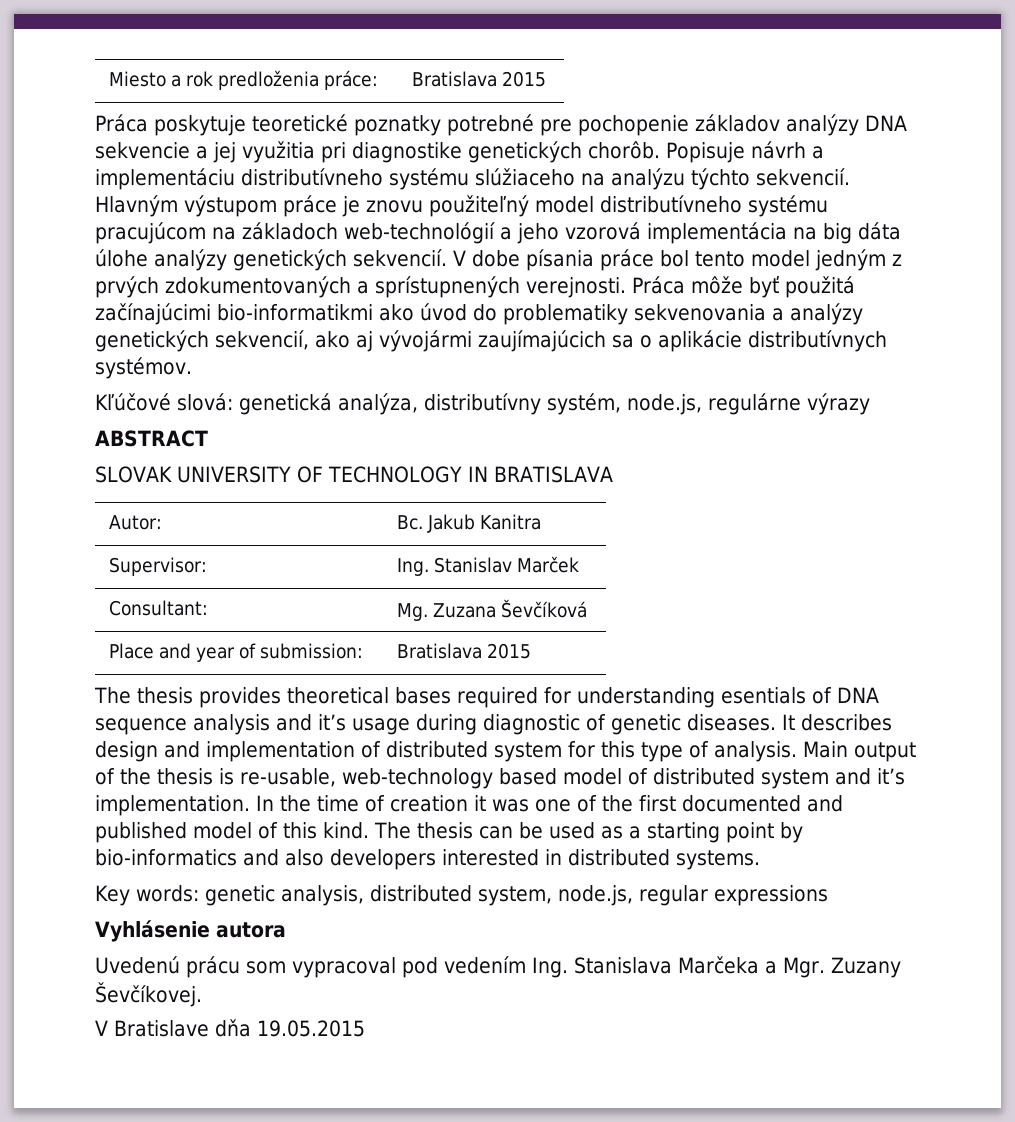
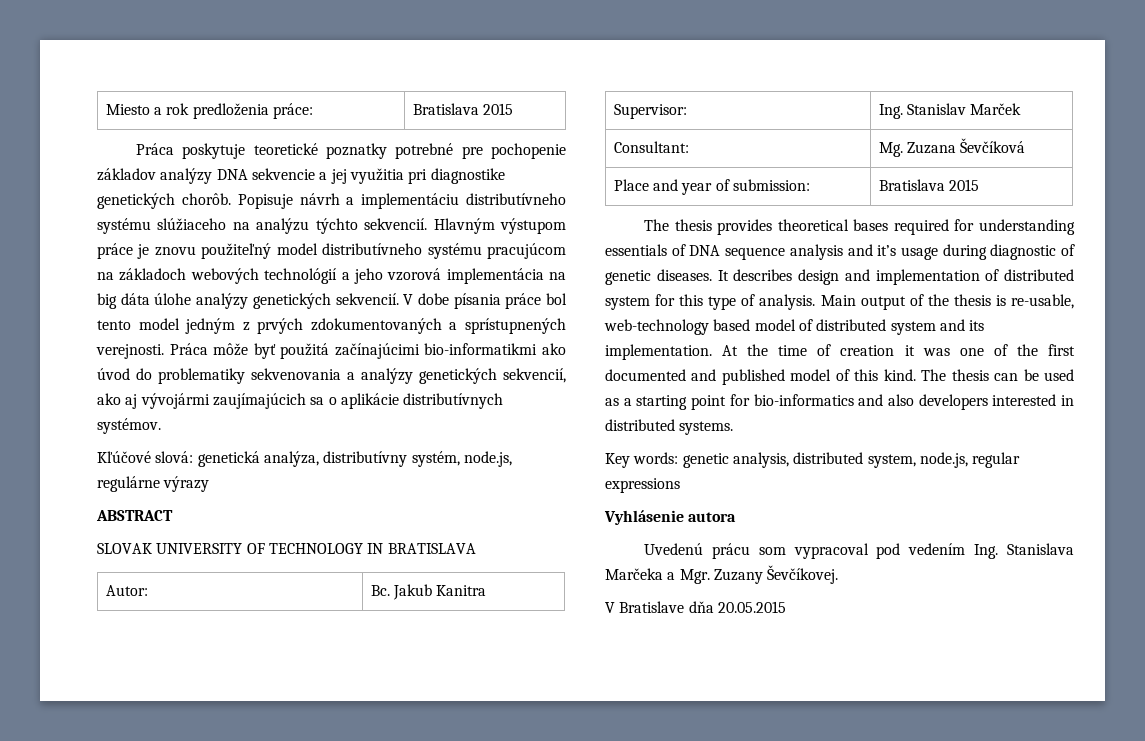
- Hlavným výstupom práce je znovu použiteľný model distributívneho systému pracujúcom na základoch web-technológií a jeho vzorová implementácia na big dáta úlohe analýzy genetických sekvencií.
+ Hlavným výstupom práce je znovu použiteľný model distributívneho systému pracujúcom na základoch webových technológií a jeho vzorová implementácia na big dáta úlohe analýzy genetických sekvencií.
- The thesis provides theoretical bases required for understanding esentials of DNA sequence analysis and it’s usage during diagnostic of genetic diseases.
+ The thesis provides theoretical bases required for understanding essentials of DNA sequence analysis and it’s usage during diagnostic of genetic diseases.
- Main output of the thesis is re-usable, web-technology based model of distributed system and it’s implementation. In the time of creation it was one of the first documented and published model of this kind.
+ Main output of the thesis is re-usable, web-technology based model of distributed system and its implementation. At the time of creation it was one of the first documented and published model of this kind.
- The thesis can be used as a starting point by bio-informatics and also developers interested in distributed systems.
+ The thesis can be used as a starting point for bio-informatics and also developers interested in distributed systems.
- V Bratislave dňa 19.05.2015
+ V Bratislave dňa 20.05.2015

